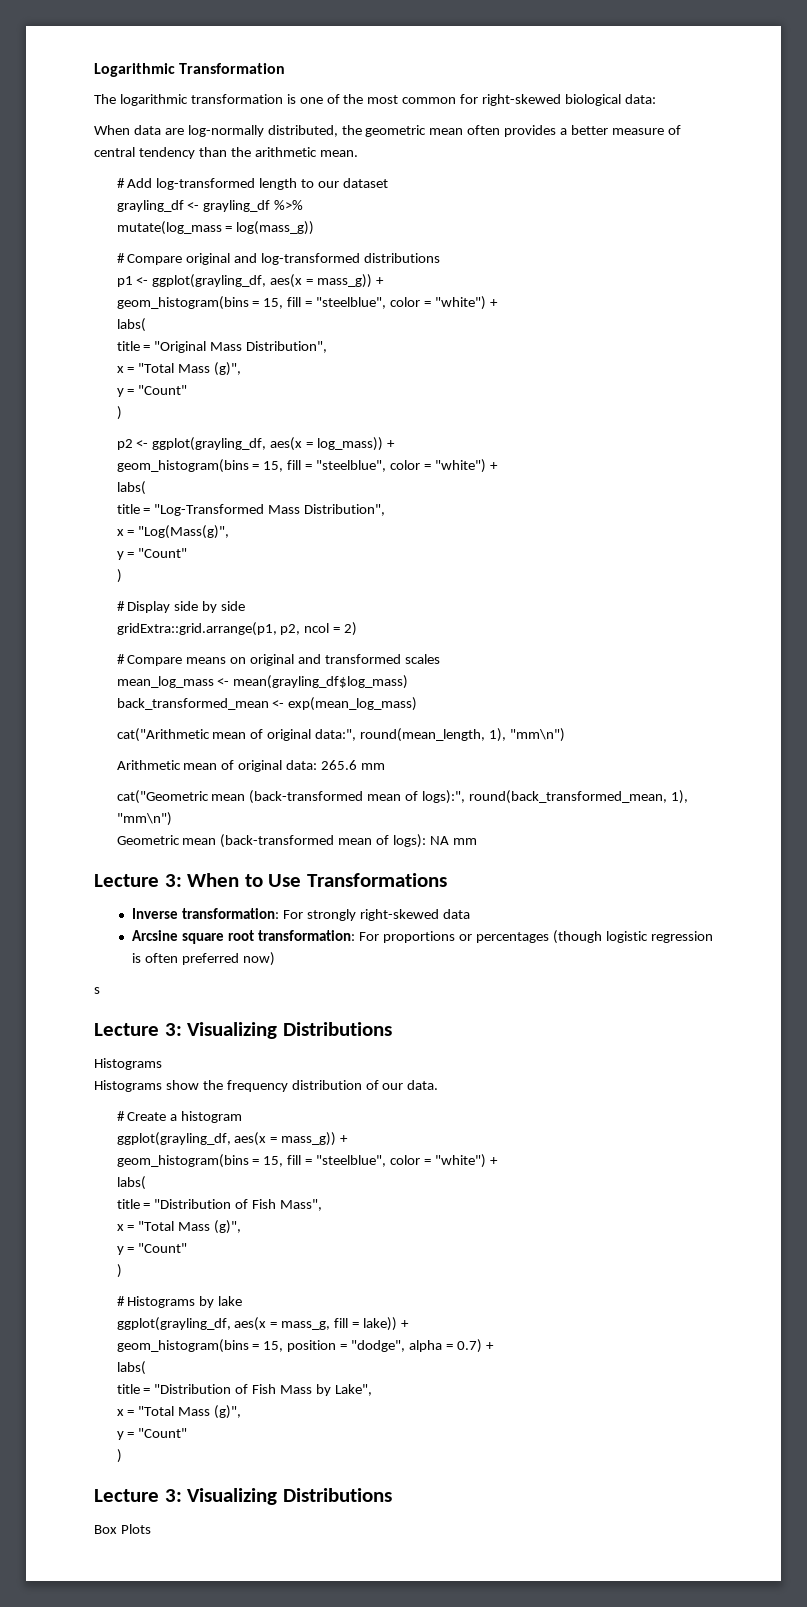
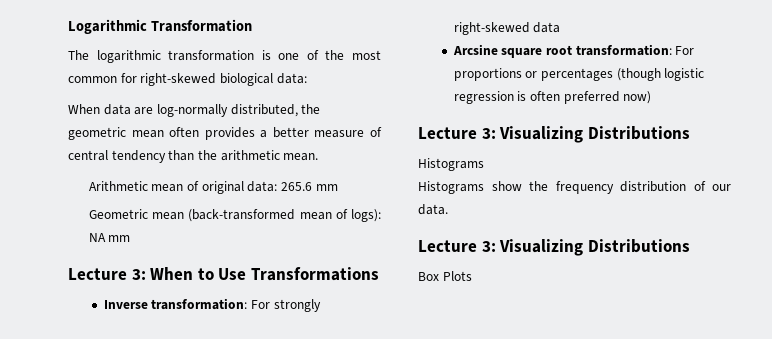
- # Add log-transformed length to our dataset
- grayling_df <- grayling_df %>%
- mutate(log_mass = log(mass_g))
- # Compare original and log-transformed distributions
- p1 <- ggplot(grayling_df, aes(x = mass_g)) +
- geom_histogram(bins = 15, fill = "steelblue", color = "white") +
- labs(
- title = "Original Mass Distribution",
- x = "Total Mass (g)",
- y = "Count"
- )
- p2 <- ggplot(grayling_df, aes(x = log_mass)) +
- geom_histogram(bins = 15, fill = "steelblue", color = "white") +
- labs(
- title = "Log-Transformed Mass Distribution",
- x = "Log(Mass(g)",
- y = "Count"
- )
- # Display side by side
- gridExtra::grid.arrange(p1, p2, ncol = 2)
- # Compare means on original and transformed scales
- mean_log_mass <- mean(grayling_df$log_mass)
- back_transformed_mean <- exp(mean_log_mass)
- cat("Arithmetic mean of original data:", round(mean_length, 1), "mm\n")
- cat("Geometric mean (back-transformed mean of logs):", round(back_transformed_mean, 1), "mm\n")
- s
- # Create a histogram
- ggplot(grayling_df, aes(x = mass_g)) +
- geom_histogram(bins = 15, fill = "steelblue", color = "white") +
- labs(
- title = "Distribution of Fish Mass",
- x = "Total Mass (g)",
- y = "Count"
- )
- # Histograms by lake
- ggplot(grayling_df, aes(x = mass_g, fill = lake)) +
- geom_histogram(bins = 15, position = "dodge", alpha = 0.7) +
- labs(
- title = "Distribution of Fish Mass by Lake",
- x = "Total Mass (g)",
- y = "Count"
- )

